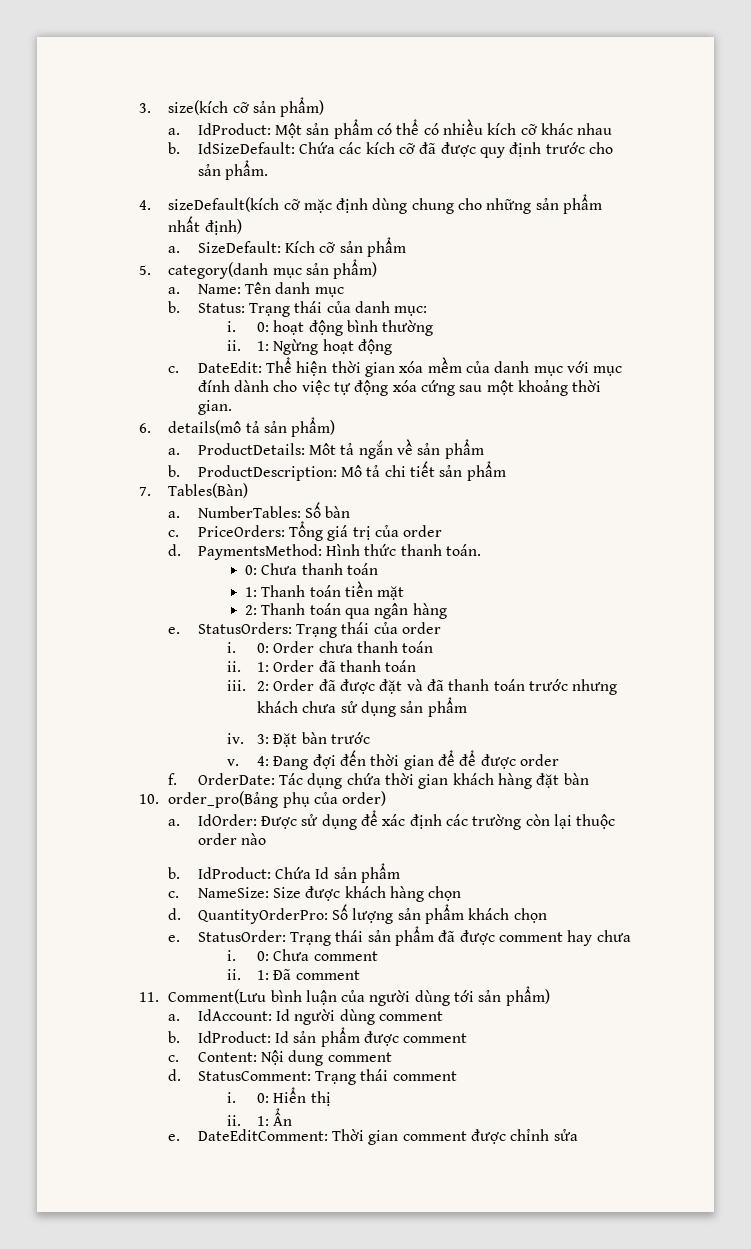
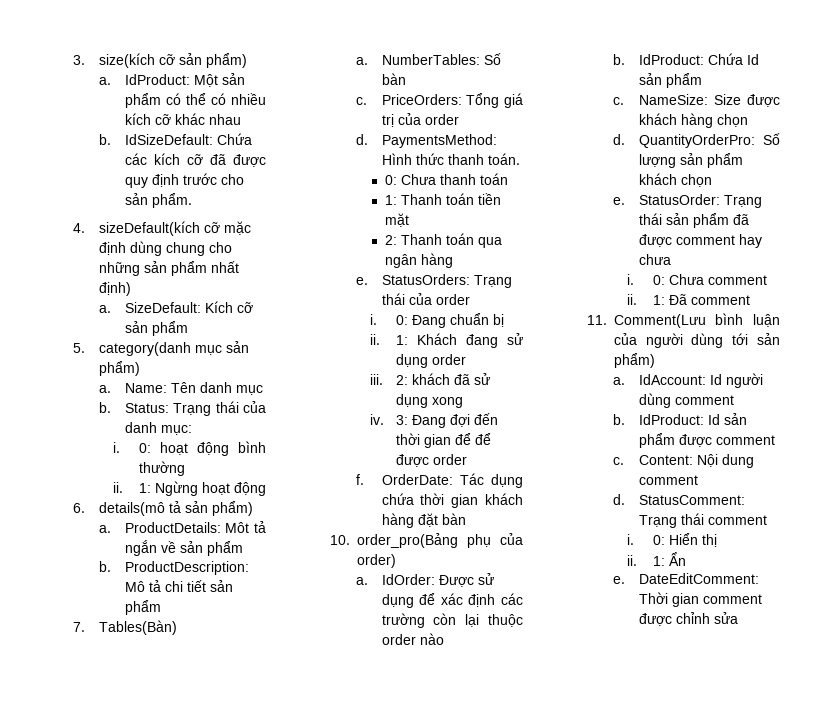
- c. DateEdit: Thể hiện thời gian xóa mềm của danh mục với mục đính dành cho việc tự động xóa cứng sau một khoảng thời gian.
- 0: Order chưa thanh toán
- ii. 1: Order đã thanh toán
- iii. 2: Order đã được đặt và đã thanh toán trước nhưng khách chưa sử dụng sản phẩm
- iv. 3: Đặt bàn trước
- v. 4: Đang đợi đến thời gian để để được order
+ 0: Đang chuẩn bị
+ ii. 1: Khách đang sử dụng order
+ iii. 2: khách đã sử dụng xong
+ iv. 3: Đang đợi đến thời gian để để được order

